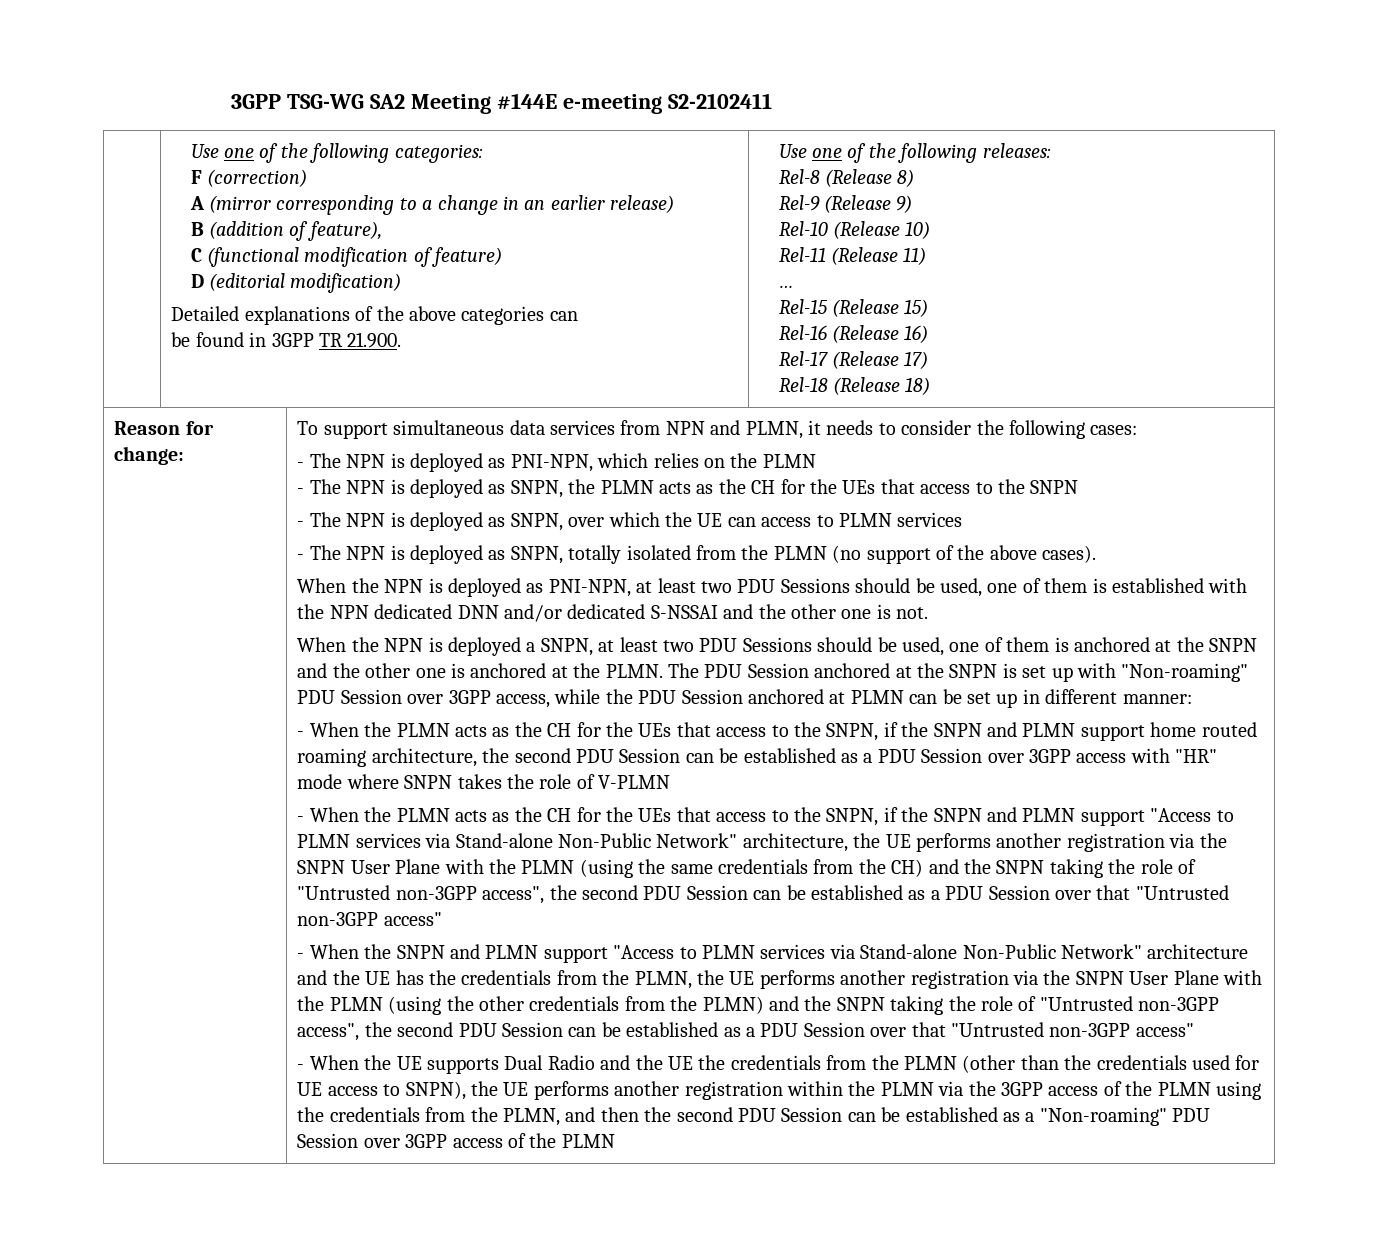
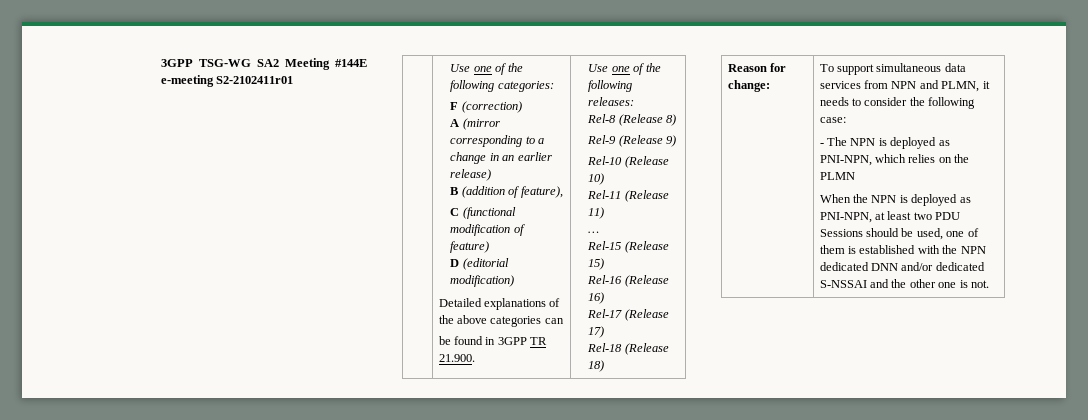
- 3GPP TSG-WG SA2 Meeting #144E e-meeting S2-2102411
+ 3GPP TSG-WG SA2 Meeting #144E e-meeting S2-2102411r01
- To support simultaneous data services from NPN and PLMN, it needs to consider the following cases:
+ To support simultaneous data services from NPN and PLMN, it needs to consider the following case:
- - The NPN is deployed as SNPN, the PLMN acts as the CH for the UEs that access to the SNPN
- - The NPN is deployed as SNPN, over which the UE can access to PLMN services
- - The NPN is deployed as SNPN, totally isolated from the PLMN (no support of the above cases).
- When the NPN is deployed a SNPN, at least two PDU Sessions should be used, one of them is anchored at the SNPN and the other one is anchored at the PLMN. The PDU Session anchored at the SNPN is set up with "Non-roaming" PDU Session over 3GPP access, while the PDU Session anchored at PLMN can be set up in different manner:
- - When the PLMN acts as the CH for the UEs that access to the SNPN, if the SNPN and PLMN support home routed roaming architecture, the second PDU Session can be established as a PDU Session over 3GPP access with "HR" mode where SNPN takes the role of V-PLMN
- - When the PLMN acts as the CH for the UEs that access to the SNPN, if the SNPN and PLMN support "Access to PLMN services via Stand-alone Non-Public Network" architecture, the UE performs another registration via the SNPN User Plane with the PLMN (using the same credentials from the CH) and the SNPN taking the role of "Untrusted non-3GPP access", the second PDU Session can be established as a PDU Session over that "Untrusted non-3GPP access"
- - When the SNPN and PLMN support "Access to PLMN services via Stand-alone Non-Public Network" architecture and the UE has the credentials from the PLMN, the UE performs another registration via the SNPN User Plane with the PLMN (using the other credentials from the PLMN) and the SNPN taking the role of "Untrusted non-3GPP access", the second PDU Session can be established as a PDU Session over that "Untrusted non-3GPP access"
- - When the UE supports Dual Radio and the UE the credentials from the PLMN (other than the credentials used for UE access to SNPN), the UE performs another registration within the PLMN via the 3GPP access of the PLMN using the credentials from the PLMN, and then the second PDU Session can be established as a "Non-roaming" PDU Session over 3GPP access of the PLMN

